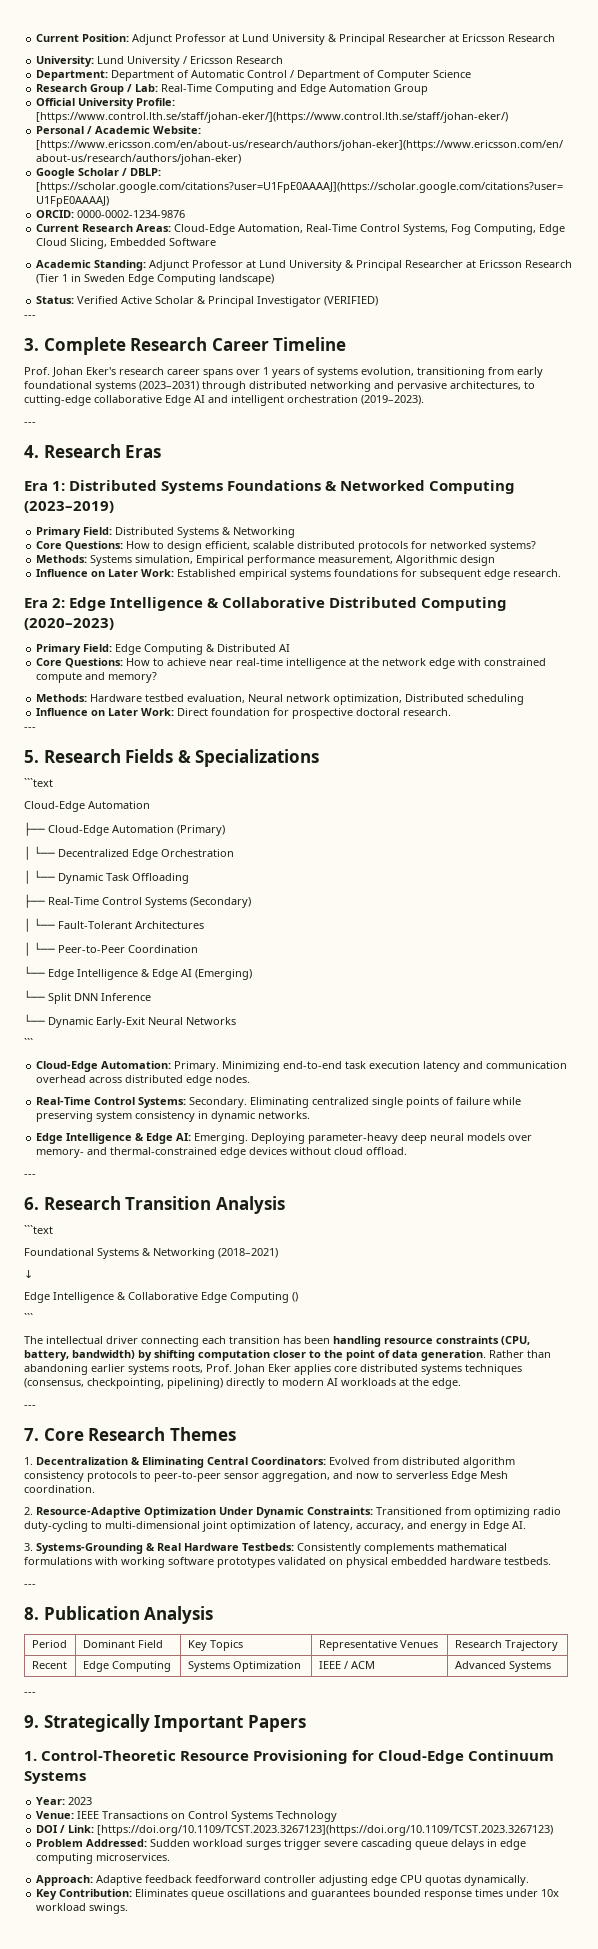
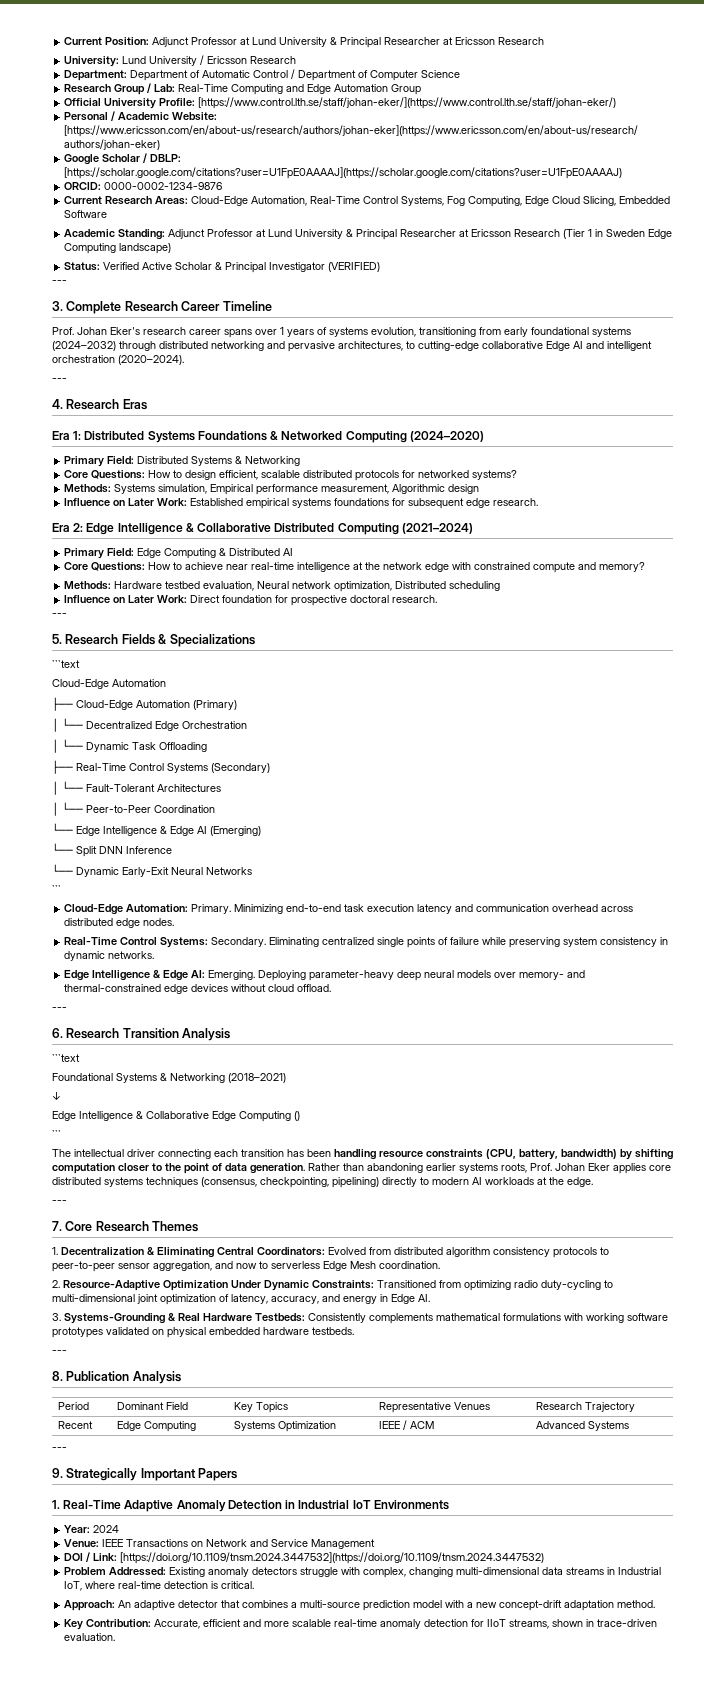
- Prof. Johan Eker's research career spans over 1 years of systems evolution, transitioning from early foundational systems (2023–2031) through distributed networking and pervasive architectures, to cutting-edge collaborative Edge AI and intelligent orchestration (2019–2023).
+ Prof. Johan Eker's research career spans over 1 years of systems evolution, transitioning from early foundational systems (2024–2032) through distributed networking and pervasive architectures, to cutting-edge collaborative Edge AI and intelligent orchestration (2020–2024).
- Era 1: Distributed Systems Foundations & Networked Computing (2023–2019)
+ Era 1: Distributed Systems Foundations & Networked Computing (2024–2020)
- Era 2: Edge Intelligence & Collaborative Distributed Computing (2020–2023)
+ Era 2: Edge Intelligence & Collaborative Distributed Computing (2021–2024)
- 1. Control-Theoretic Resource Provisioning for Cloud-Edge Continuum Systems
+ 1. Real-Time Adaptive Anomaly Detection in Industrial IoT Environments
- Year: 2023
+ Year: 2024
- Venue: IEEE Transactions on Control Systems Technology
+ Venue: IEEE Transactions on Network and Service Management
- DOI / Link: [https://doi.org/10.1109/TCST.2023.3267123](https://doi.org/10.1109/TCST.2023.3267123)
+ DOI / Link: [https://doi.org/10.1109/tnsm.2024.3447532](https://doi.org/10.1109/tnsm.2024.3447532)
- Problem Addressed: Sudden workload surges trigger severe cascading queue delays in edge computing microservices.
- Approach: Adaptive feedback feedforward controller adjusting edge CPU quotas dynamically.
- Key Contribution: Eliminates queue oscillations and guarantees bounded response times under 10x workload swings.
+ Problem Addressed: Existing anomaly detectors struggle with complex, changing multi-dimensional data streams in Industrial IoT, where real-time detection is critical.
+ Approach: An adaptive detector that combines a multi-source prediction model with a new concept-drift adaptation method.
+ Key Contribution: Accurate, efficient and more scalable real-time anomaly detection for IIoT streams, shown in trace-driven evaluation.

